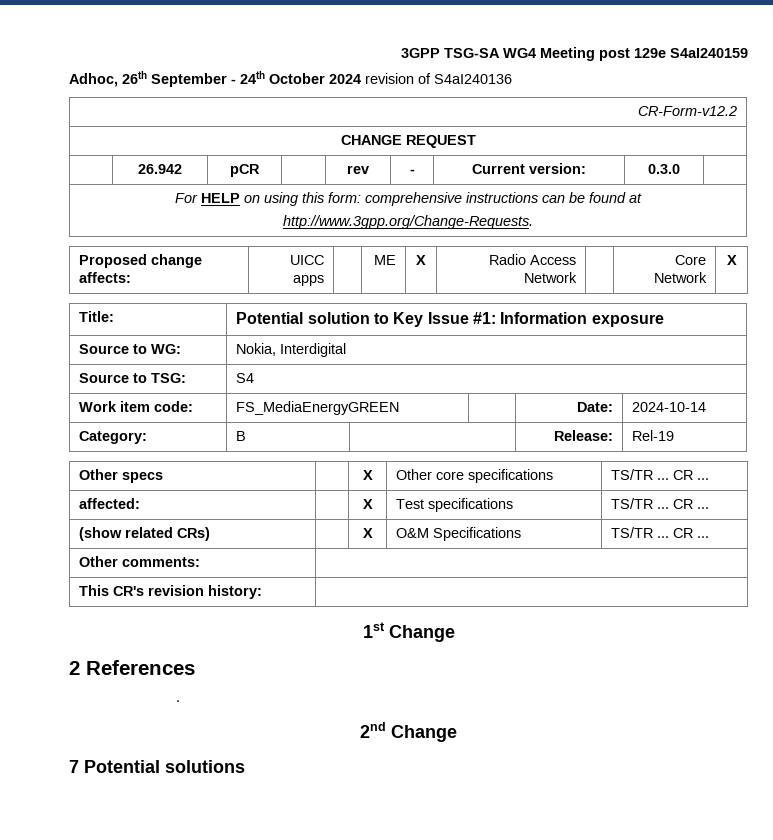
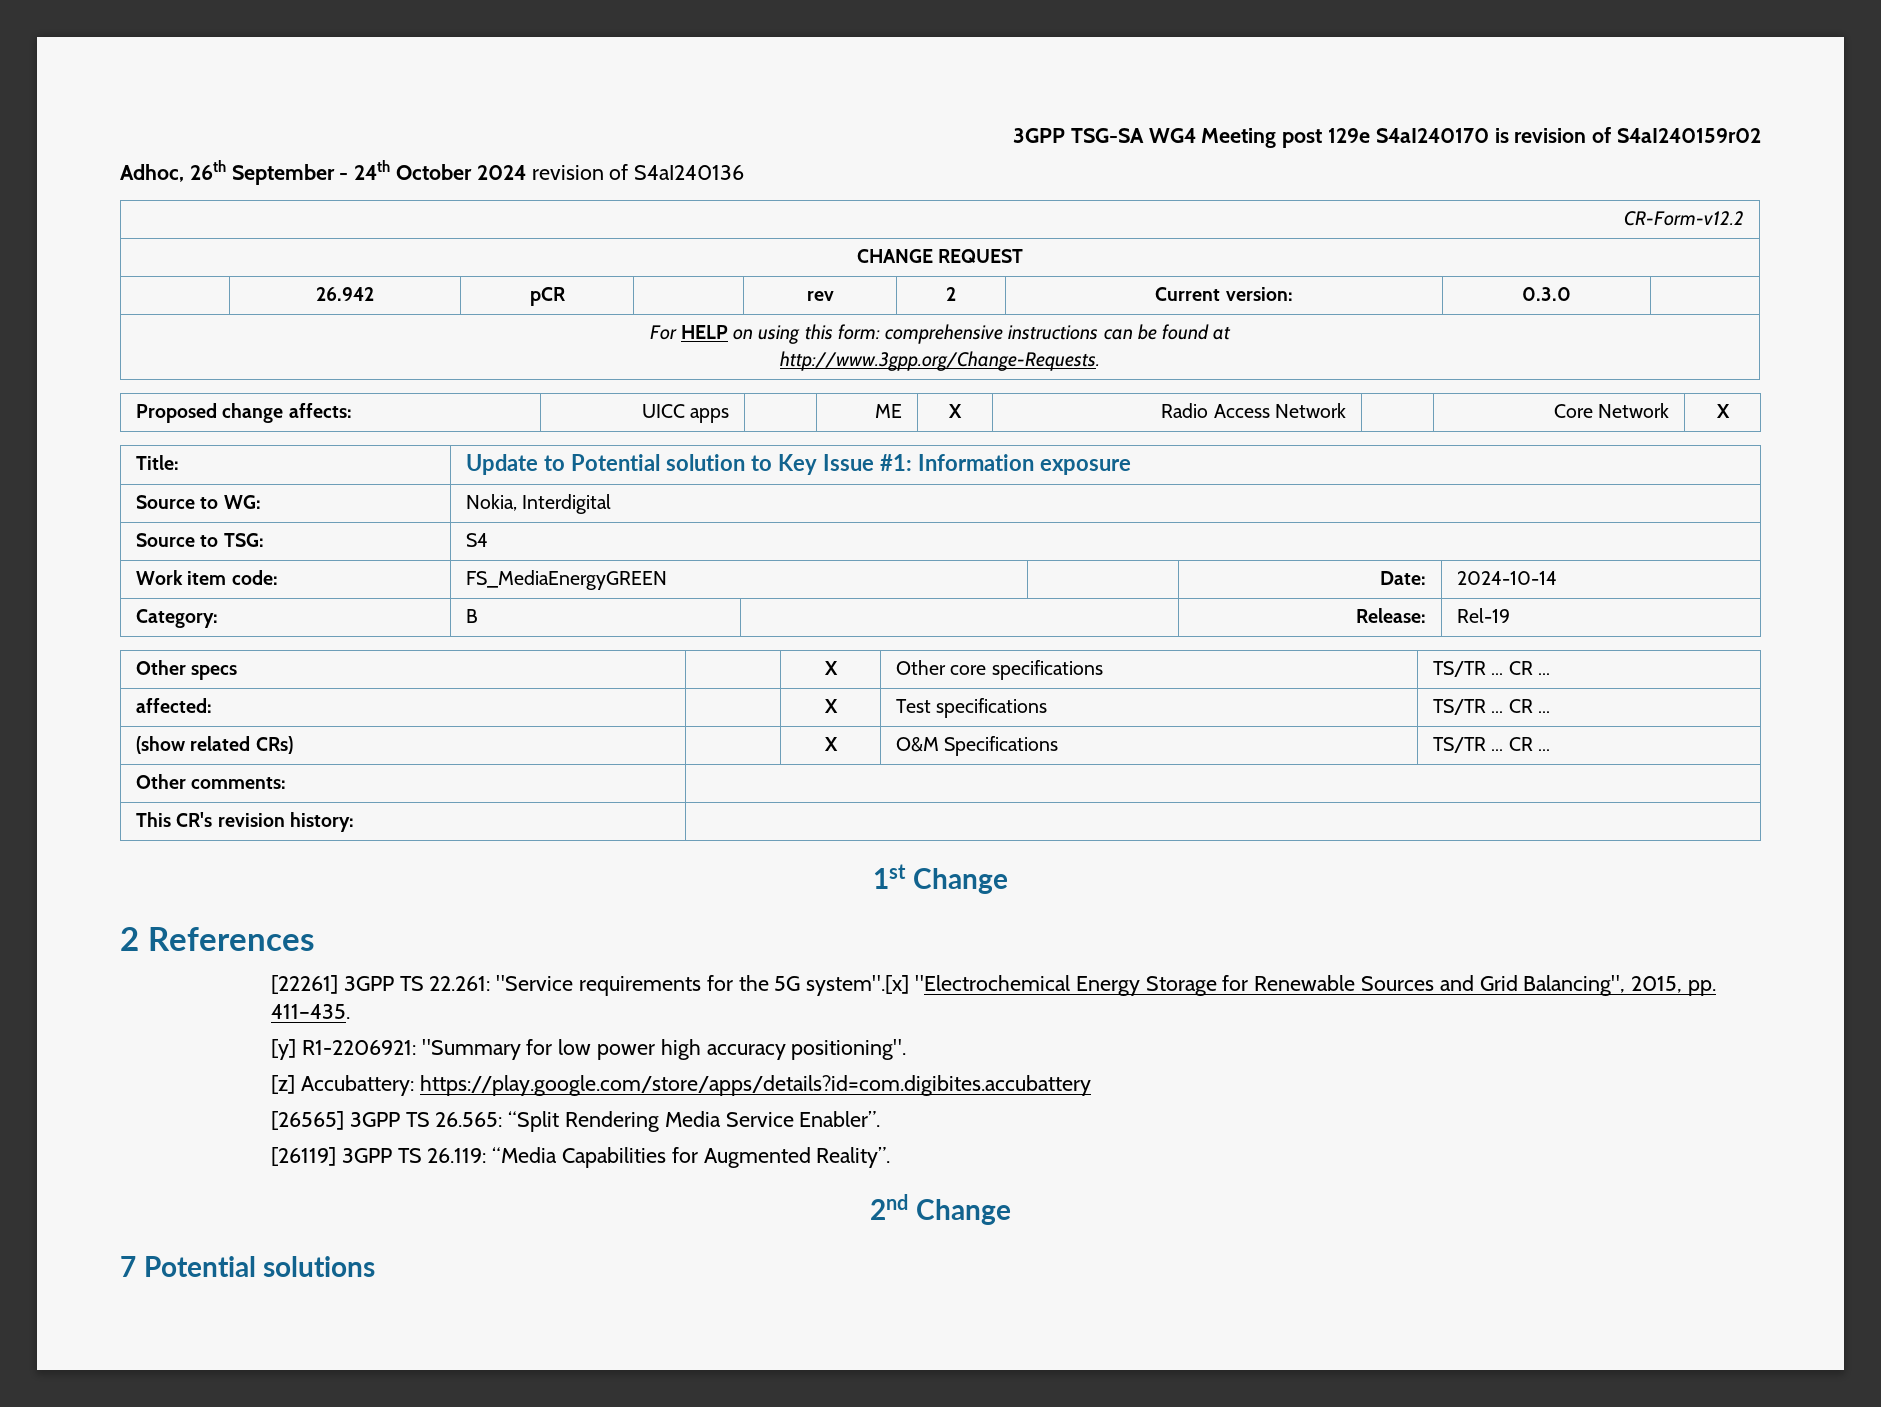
- 3GPP TSG-SA WG4 Meeting post 129e S4aI240159
+ 3GPP TSG-SA WG4 Meeting post 129e S4aI240170 is revision of S4aI240159r02
- | 26.942 | pCR | | rev | - | Current version: | 0.3.0 |
+ | 26.942 | pCR | | rev | 2 | Current version: | 0.3.0 |
- Title: | Potential solution to Key Issue #1: Information exposure
+ Title: | Update to Potential solution to Key Issue #1: Information exposure
- .
+ [22261] 3GPP TS 22.261: "Service requirements for the 5G system".[x] "Electrochemical Energy Storage for Renewable Sources and Grid Balancing", 2015, pp. 411–435.
+ [y] R1-2206921: "Summary for low power high accuracy positioning".
+ [z] Accubattery: https://play.google.com/store/apps/details?id=com.digibites.accubattery
+ [26565] 3GPP TS 26.565: “Split Rendering Media Service Enabler”.
+ [26119] 3GPP TS 26.119: “Media Capabilities for Augmented Reality”.

